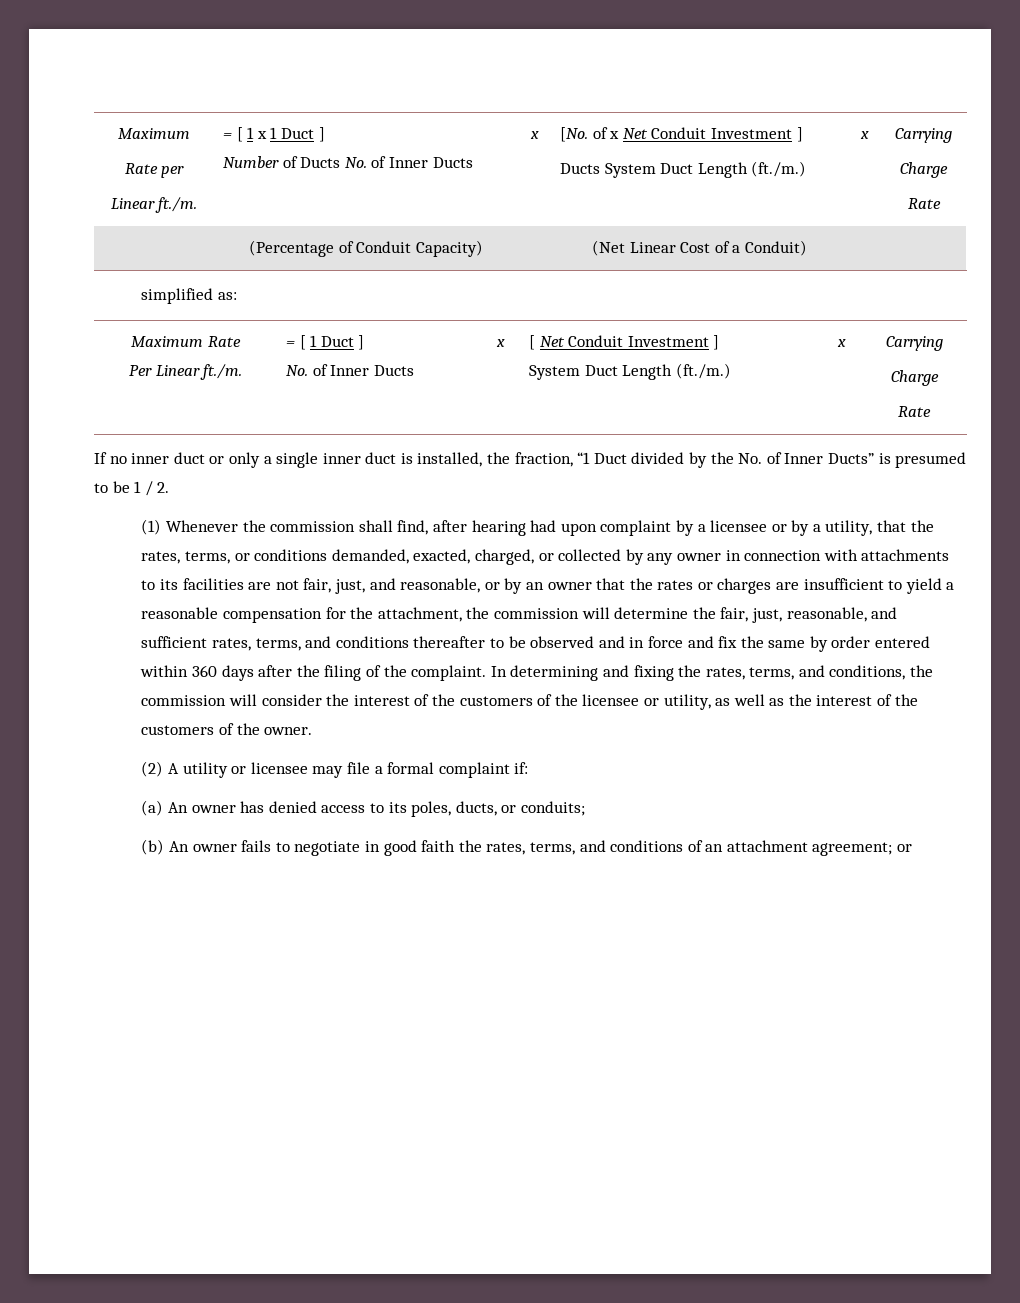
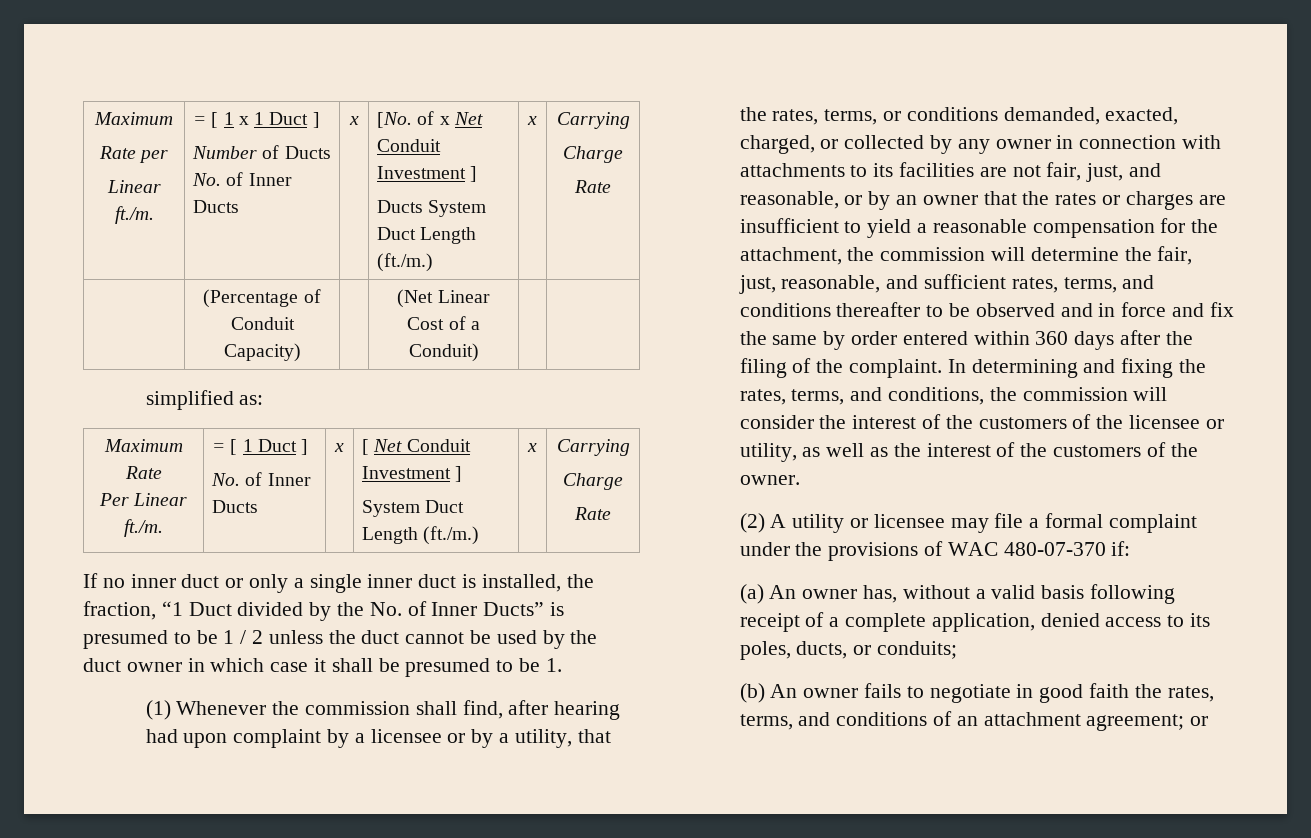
- If no inner duct or only a single inner duct is installed, the fraction, “1 Duct divided by the No. of Inner Ducts” is presumed to be 1 / 2.
+ If no inner duct or only a single inner duct is installed, the fraction, “1 Duct divided by the No. of Inner Ducts” is presumed to be 1 / 2 unless the duct cannot be used by the duct owner in which case it shall be presumed to be 1.
- (2) A utility or licensee may file a formal complaint if:
- (a) An owner has denied access to its poles, ducts, or conduits;
+ (2) A utility or licensee may file a formal complaint under the provisions of WAC 480-07-370 if:
+ (a) An owner has, without a valid basis following receipt of a complete application, denied access to its poles, ducts, or conduits;

